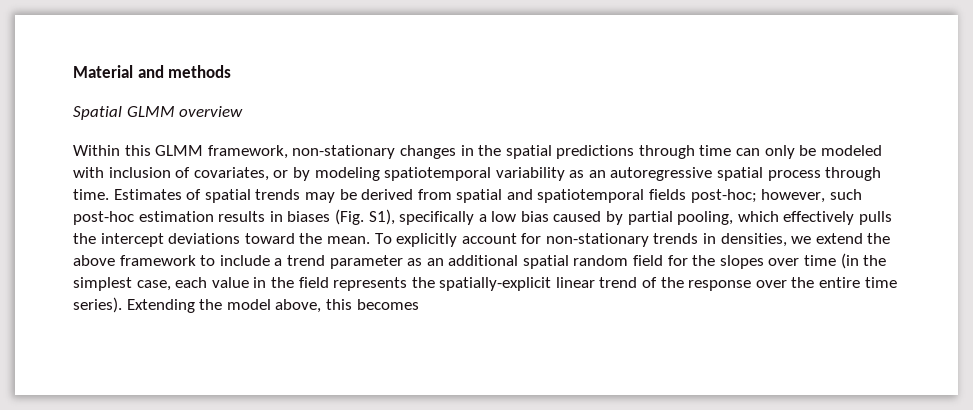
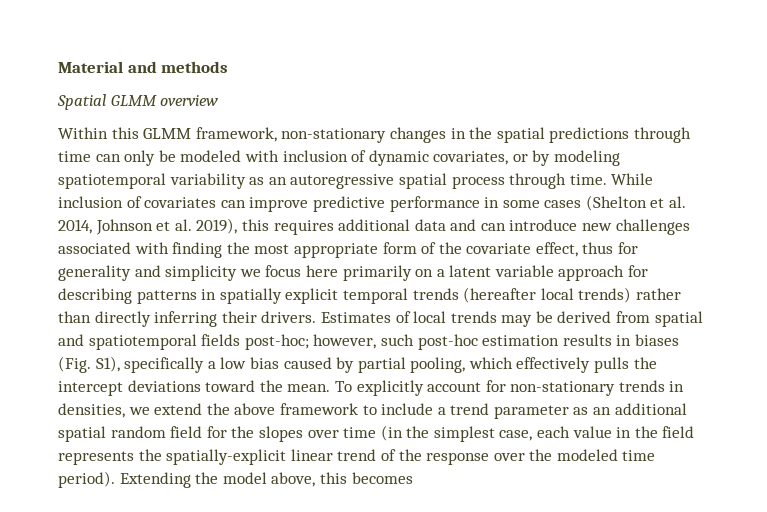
- Within this GLMM framework, non-stationary changes in the spatial predictions through time can only be modeled with inclusion of covariates, or by modeling spatiotemporal variability as an autoregressive spatial process through time.
+ Within this GLMM framework, non-stationary changes in the spatial predictions through time can only be modeled with inclusion of dynamic covariates, or by modeling spatiotemporal variability as an autoregressive spatial process through time.
+ While inclusion of covariates can improve predictive performance in some cases (Shelton et al. 2014, Johnson et al. 2019), this requires additional data and can introduce new challenges associated with finding the most appropriate form of the covariate effect, thus for generality and simplicity we focus here primarily on a latent variable approach for describing patterns in spatially explicit temporal trends (hereafter local trends) rather than directly inferring their drivers.
- Estimates of spatial trends may be derived from spatial and spatiotemporal fields post-hoc; however, such post-hoc estimation results in biases (Fig. S1), specifically a low bias caused by partial pooling, which effectively pulls the intercept deviations toward the mean.
+ Estimates of local trends may be derived from spatial and spatiotemporal fields post-hoc; however, such post-hoc estimation results in biases (Fig. S1), specifically a low bias caused by partial pooling, which effectively pulls the intercept deviations toward the mean.
- To explicitly account for non-stationary trends in densities, we extend the above framework to include a trend parameter as an additional spatial random field for the slopes over time (in the simplest case, each value in the field represents the spatially-explicit linear trend of the response over the entire time series).
+ To explicitly account for non-stationary trends in densities, we extend the above framework to include a trend parameter as an additional spatial random field for the slopes over time (in the simplest case, each value in the field represents the spatially-explicit linear trend of the response over the modeled time period).

